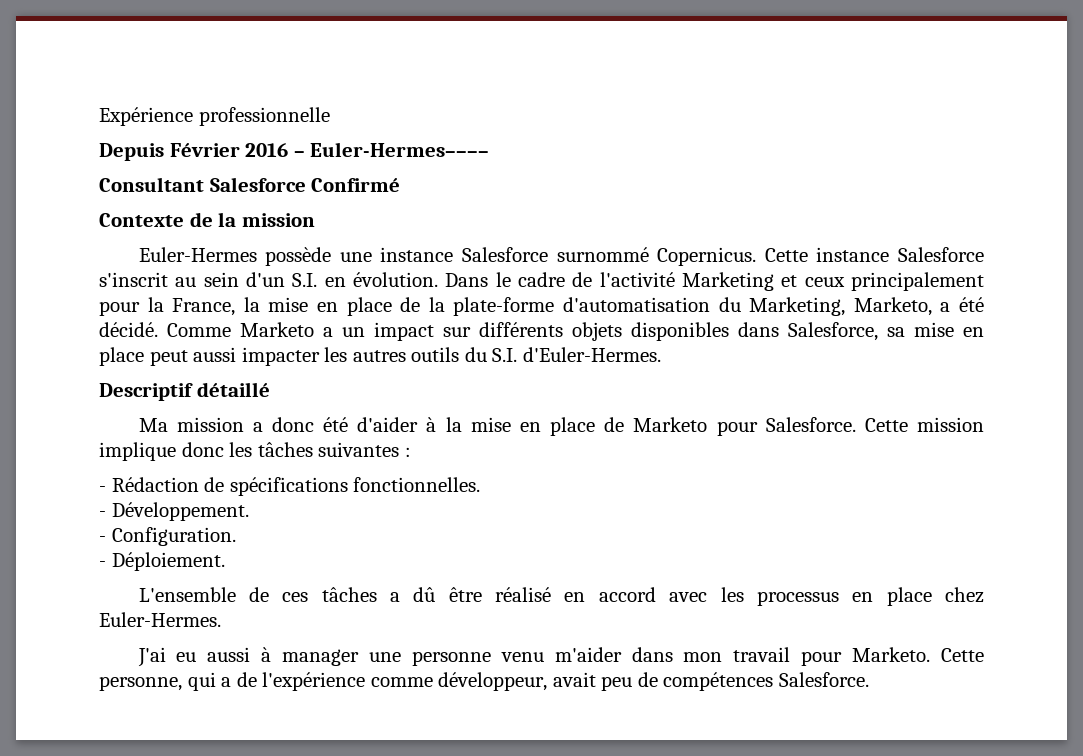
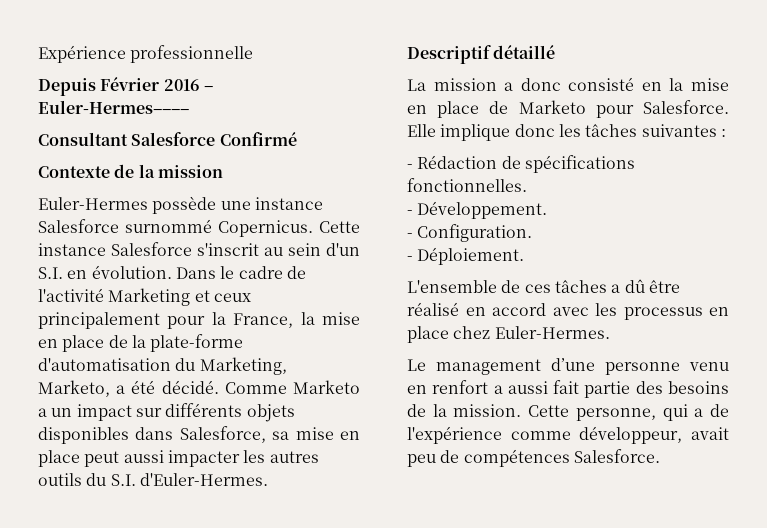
- Ma mission a donc été d'aider à la mise en place de Marketo pour Salesforce.
+ La mission a donc consisté en la mise en place de Marketo pour Salesforce.
- Cette mission implique donc les tâches suivantes :
+ Elle implique donc les tâches suivantes :
- J'ai eu aussi à manager une personne venu m'aider dans mon travail pour Marketo.
+ Le management d’une personne venu en renfort a aussi fait partie des besoins de la mission.

